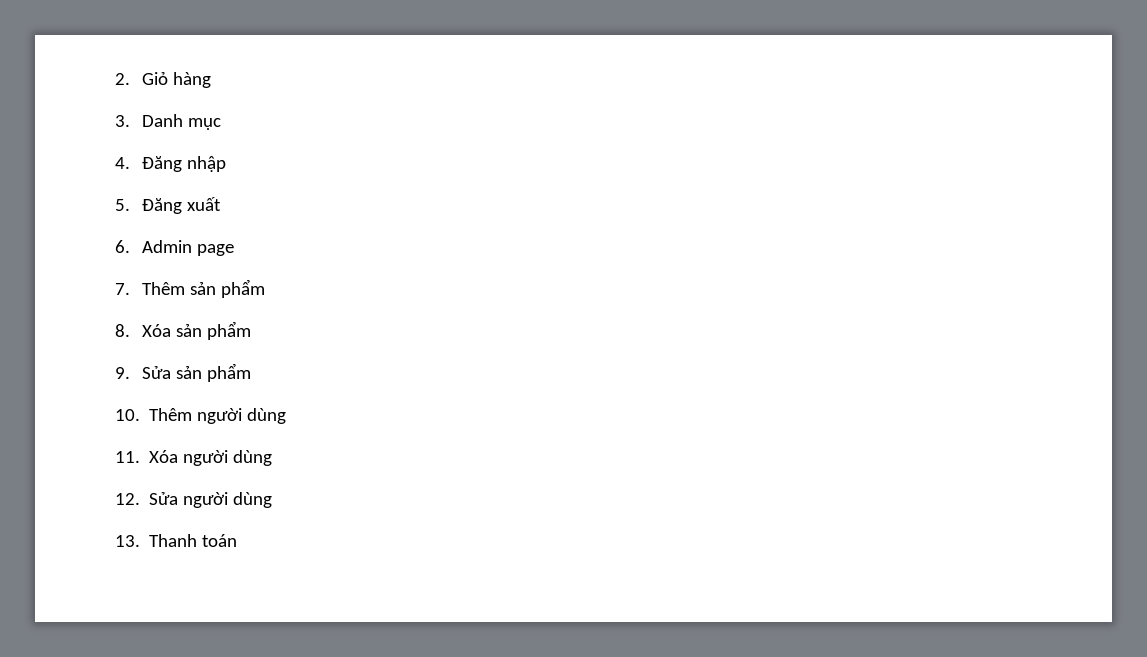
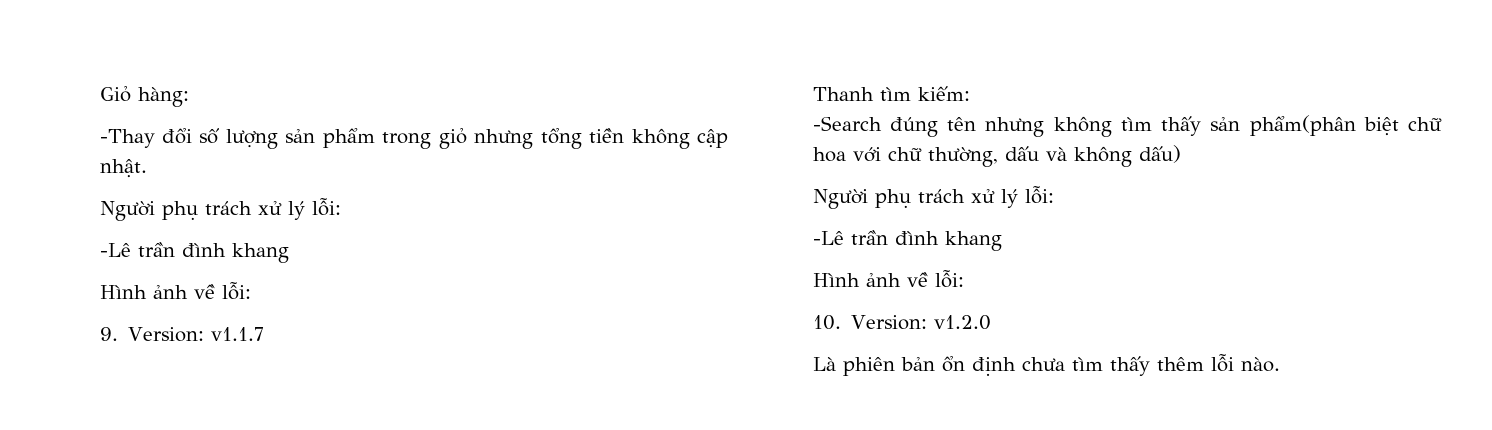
- 2. Giỏ hàng
- 3. Danh mục
- 4. Đăng nhập
- 5. Đăng xuất
- 6. Admin page
- 7. Thêm sản phẩm
- 8. Xóa sản phẩm
- 9. Sửa sản phẩm
- 10. Thêm người dùng
- 11. Xóa người dùng
- 12. Sửa người dùng
- 13. Thanh toán
+ Giỏ hàng:
+ -Thay đổi số lượng sản phẩm trong giỏ nhưng tổng tiền không cập nhật.
+ Người phụ trách xử lý lỗi:
+ -Lê trần đình khang
+ Hình ảnh về lỗi:
+ 9. Version: v1.1.7
+ Thanh tìm kiếm:
+ -Search đúng tên nhưng không tìm thấy sản phẩm(phân biệt chữ hoa với chữ thường, dấu và không dấu)
+ Người phụ trách xử lý lỗi:
+ -Lê trần đình khang
+ Hình ảnh về lỗi:
+ 10. Version: v1.2.0
+ Là phiên bản ổn định chưa tìm thấy thêm lỗi nào.

